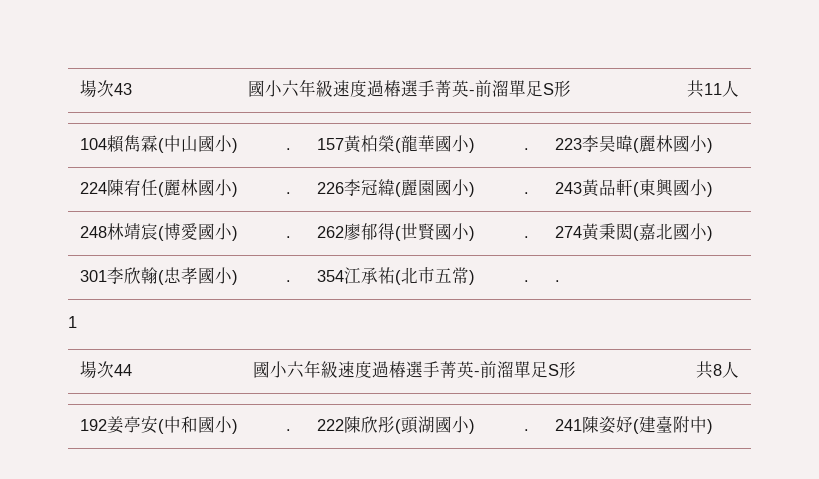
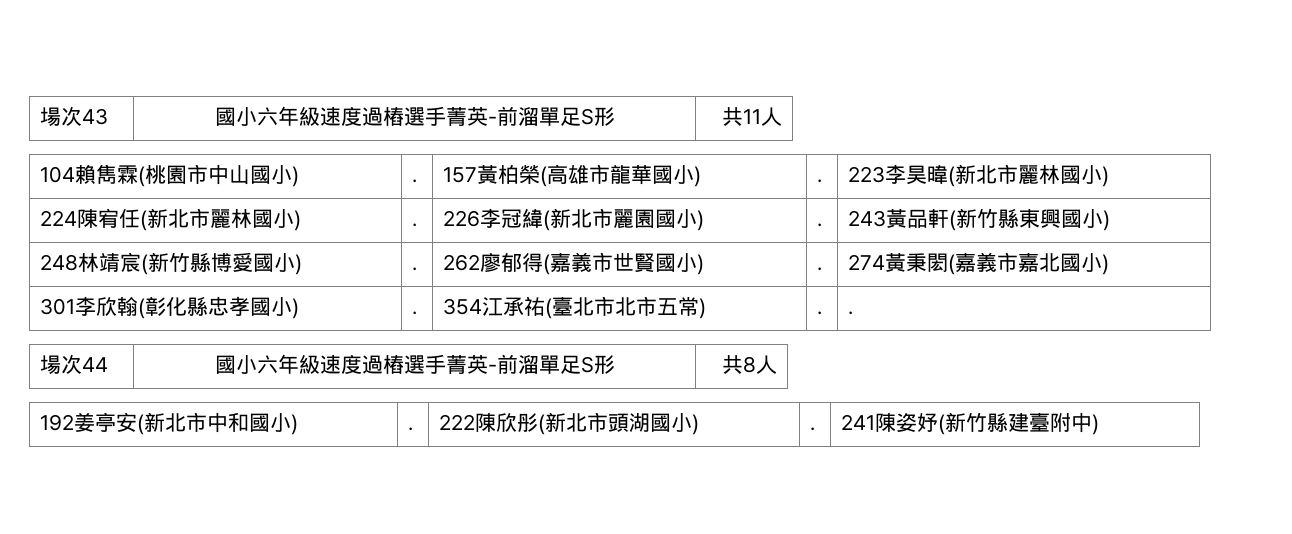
- 104賴雋霖(中山國小) | . | 157黃柏榮(龍華國小) | . | 223李昊暐(麗林國小)
+ 104賴雋霖(桃園市中山國小) | . | 157黃柏榮(高雄市龍華國小) | . | 223李昊暐(新北市麗林國小)
- 224陳宥任(麗林國小) | . | 226李冠緯(麗園國小) | . | 243黃品軒(東興國小)
+ 224陳宥任(新北市麗林國小) | . | 226李冠緯(新北市麗園國小) | . | 243黃品軒(新竹縣東興國小)
- 248林靖宸(博愛國小) | . | 262廖郁得(世賢國小) | . | 274黃秉閎(嘉北國小)
+ 248林靖宸(新竹縣博愛國小) | . | 262廖郁得(嘉義市世賢國小) | . | 274黃秉閎(嘉義市嘉北國小)
- 301李欣翰(忠孝國小) | . | 354江承祐(北市五常) | . | .
- 1
+ 301李欣翰(彰化縣忠孝國小) | . | 354江承祐(臺北市北市五常) | . | .
- 192姜亭安(中和國小) | . | 222陳欣彤(頭湖國小) | . | 241陳姿妤(建臺附中)
+ 192姜亭安(新北市中和國小) | . | 222陳欣彤(新北市頭湖國小) | . | 241陳姿妤(新竹縣建臺附中)

